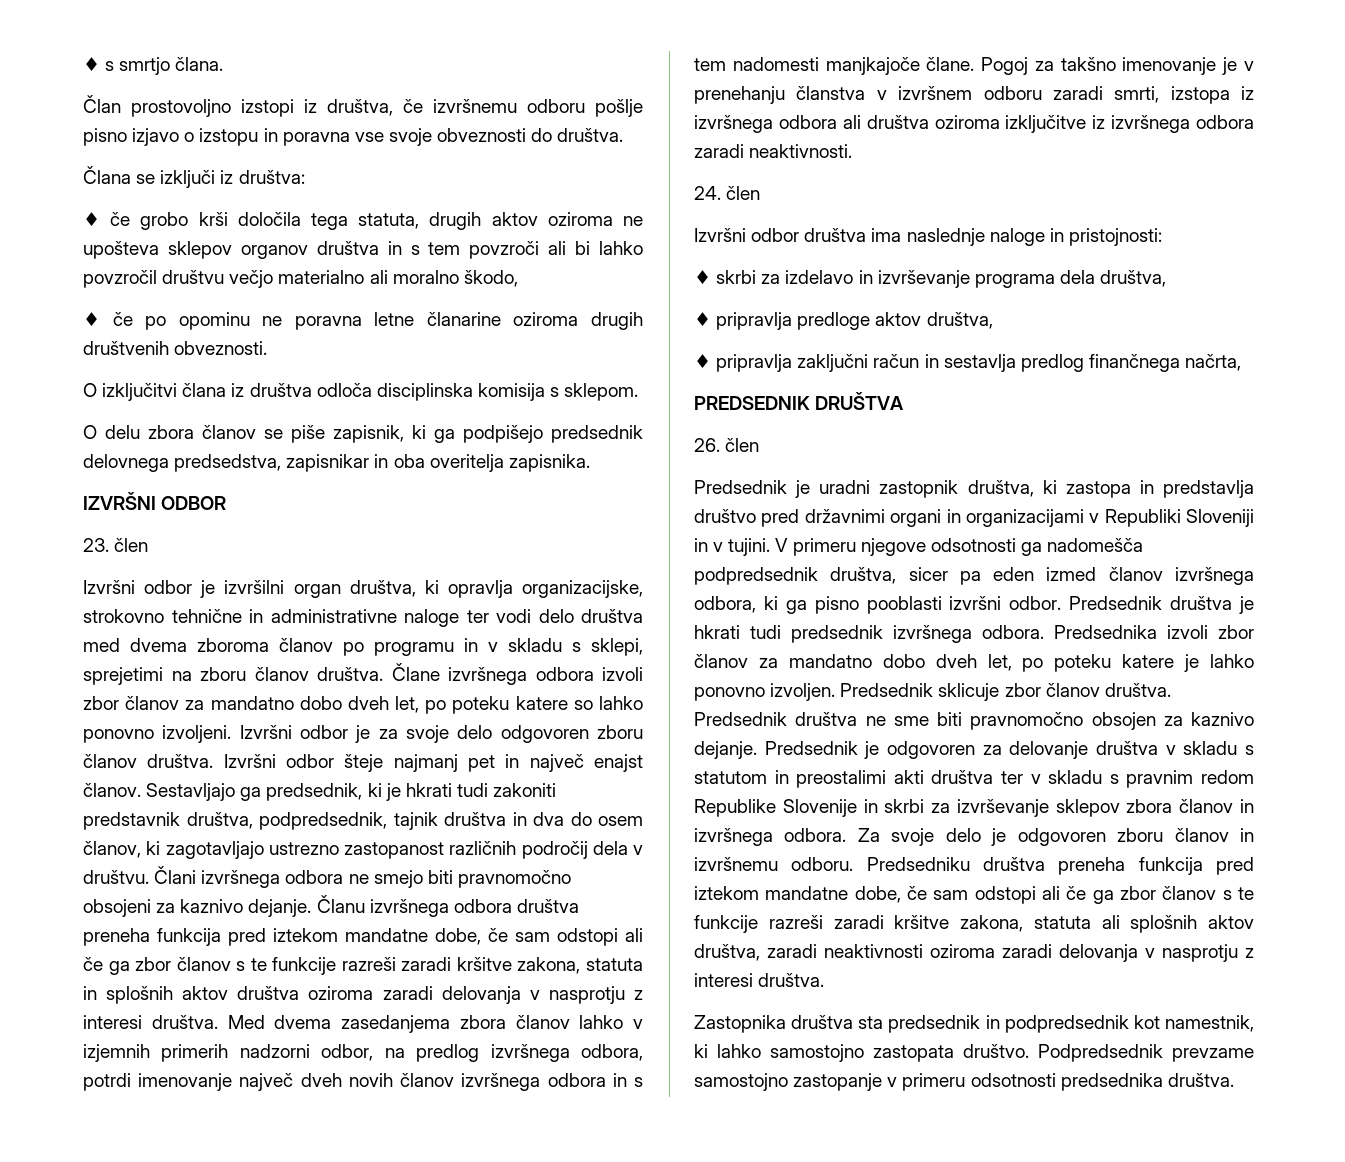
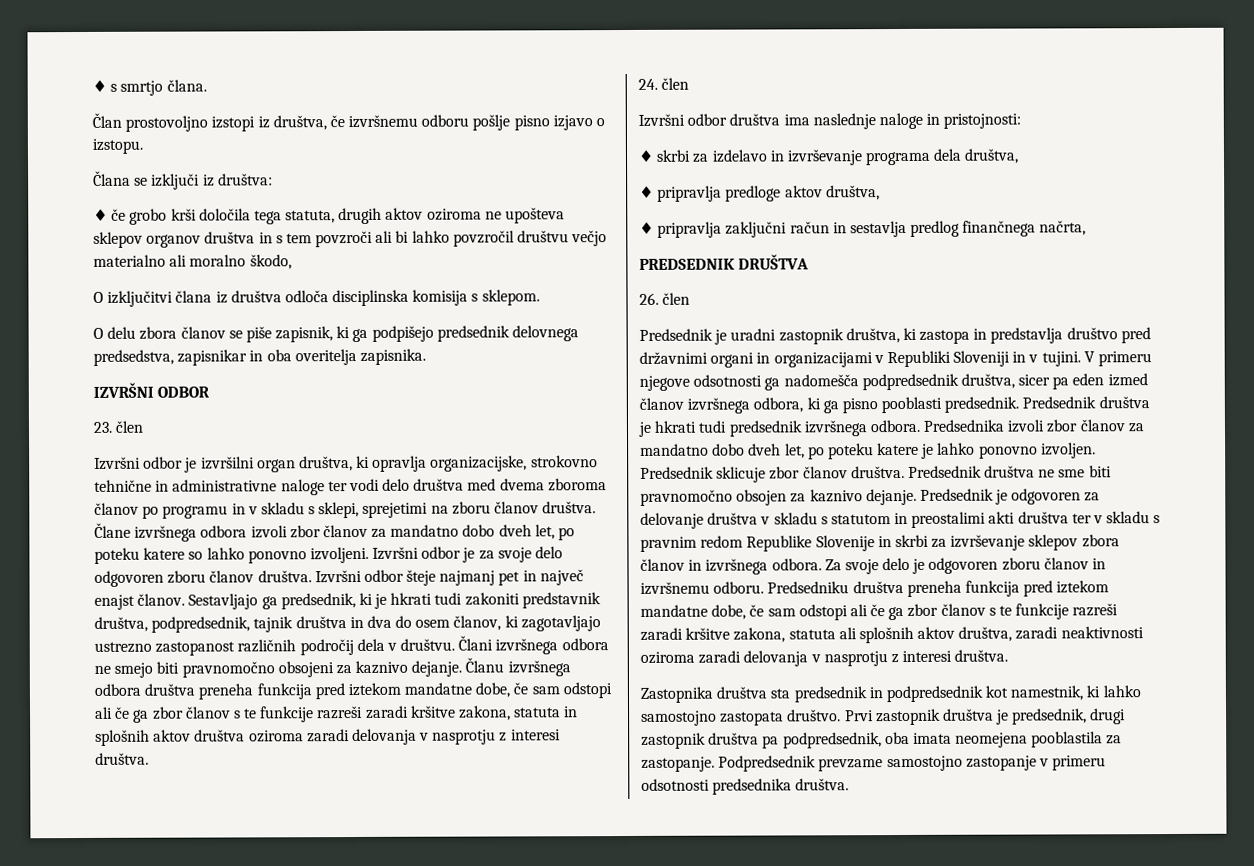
- Član prostovoljno izstopi iz društva, če izvršnemu odboru pošlje pisno izjavo o izstopu in poravna vse svoje obveznosti do društva.
+ Član prostovoljno izstopi iz društva, če izvršnemu odboru pošlje pisno izjavo o izstopu.
- ♦ če po opominu ne poravna letne članarine oziroma drugih društvenih obveznosti.
- Med dvema zasedanjema zbora članov lahko v izjemnih primerih nadzorni odbor, na predlog izvršnega odbora, potrdi imenovanje največ dveh novih članov izvršnega odbora in s tem nadomesti manjkajoče člane. Pogoj za takšno imenovanje je v prenehanju članstva v izvršnem odboru zaradi smrti, izstopa iz izvršnega odbora ali društva oziroma izključitve iz izvršnega odbora zaradi neaktivnosti.
- V primeru njegove odsotnosti ga nadomešča podpredsednik društva, sicer pa eden izmed članov izvršnega odbora, ki ga pisno pooblasti izvršni odbor.
+ V primeru njegove odsotnosti ga nadomešča podpredsednik društva, sicer pa eden izmed članov izvršnega odbora, ki ga pisno pooblasti predsednik.
+ Prvi zastopnik društva je predsednik, drugi zastopnik društva pa podpredsednik, oba imata neomejena pooblastila za zastopanje.

